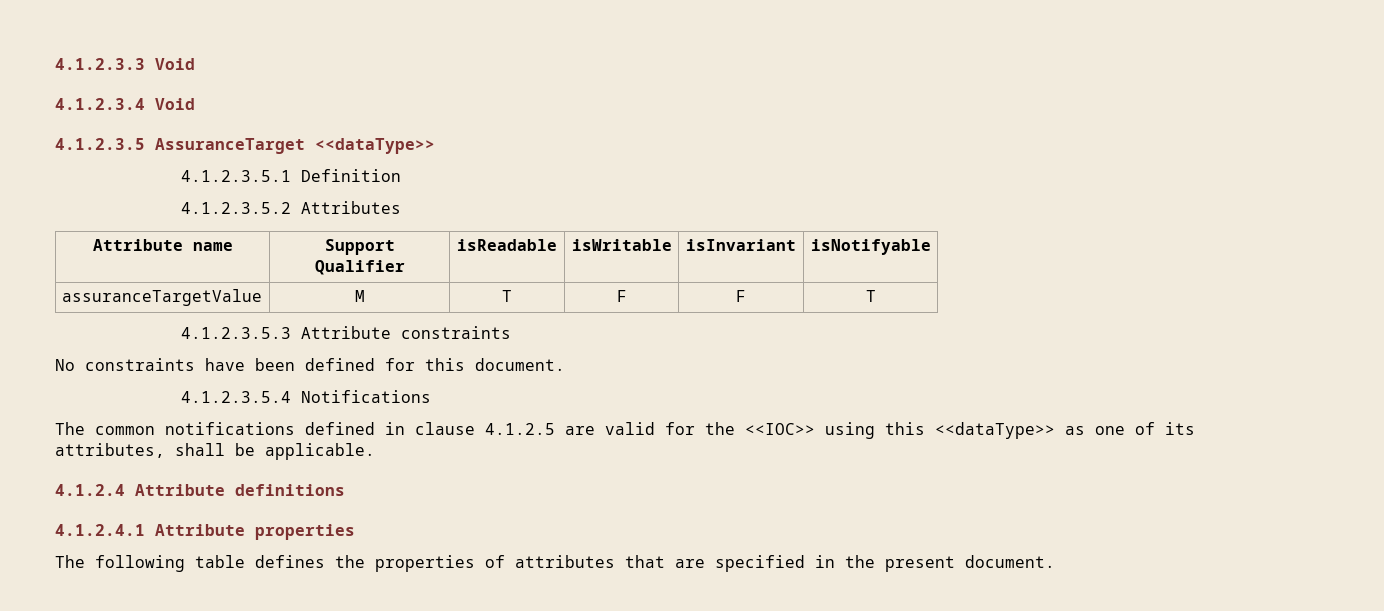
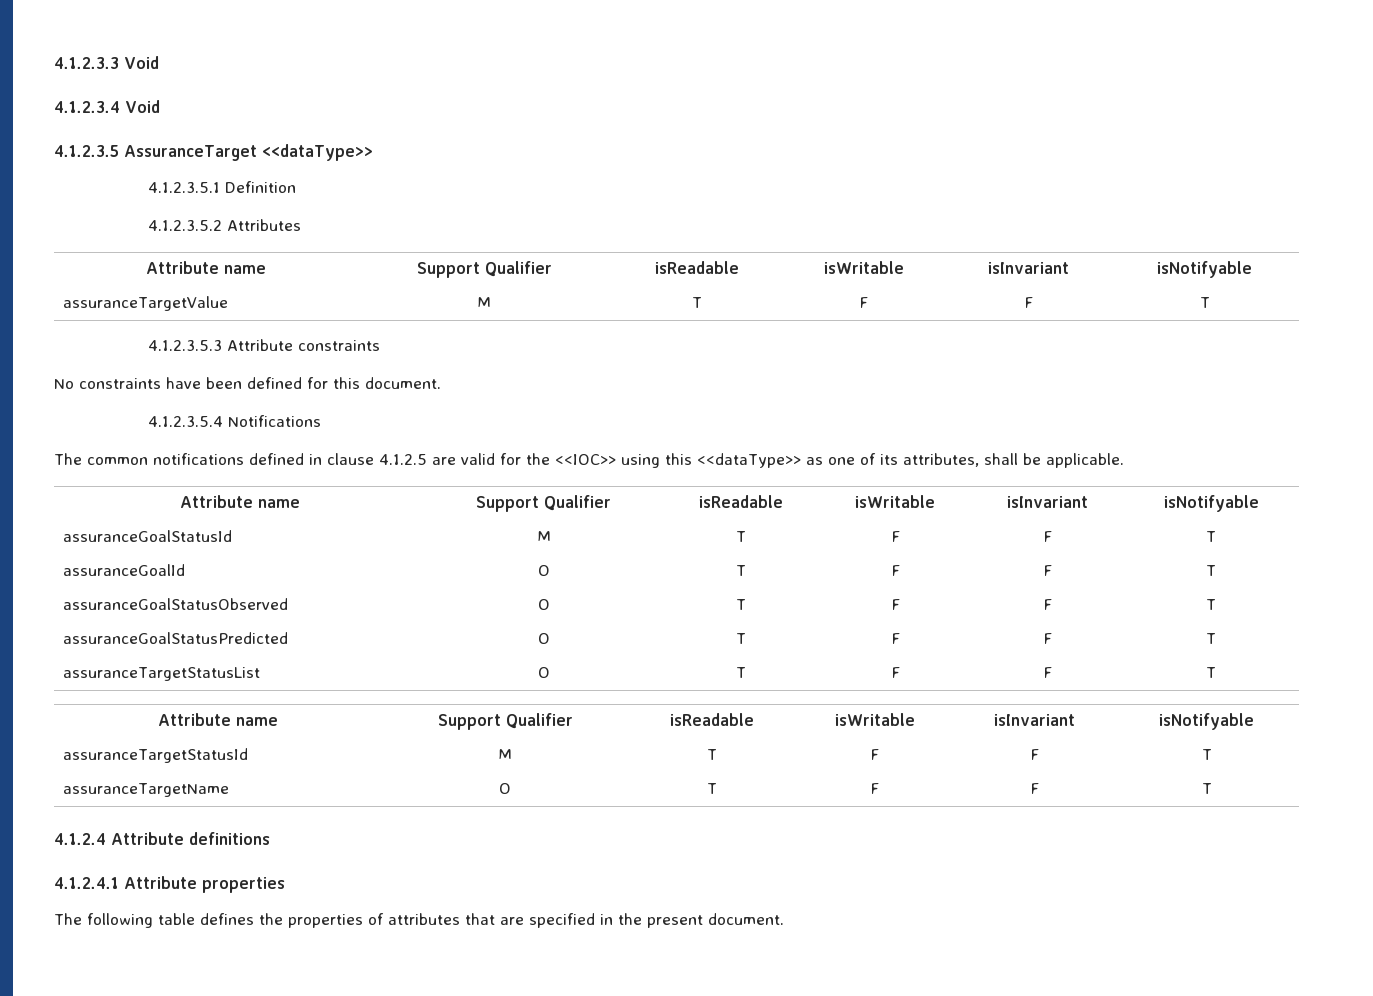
  The common notifications defined in clause 4.1.2.5 are valid for the <<IOC>> using this <<dataType>> as one of its attributes, shall be applicable.
+ Attribute name | Support Qualifier | isReadable | isWritable | isInvariant | isNotifyable
+ assuranceGoalStatusId | M | T | F | F | T
+ assuranceGoalId | O | T | F | F | T
+ assuranceGoalStatusObserved | O | T | F | F | T
+ assuranceGoalStatusPredicted | O | T | F | F | T
+ assuranceTargetStatusList | O | T | F | F | T
+ Attribute name | Support Qualifier | isReadable | isWritable | isInvariant | isNotifyable
+ assuranceTargetStatusId | M | T | F | F | T
+ assuranceTargetName | O | T | F | F | T

